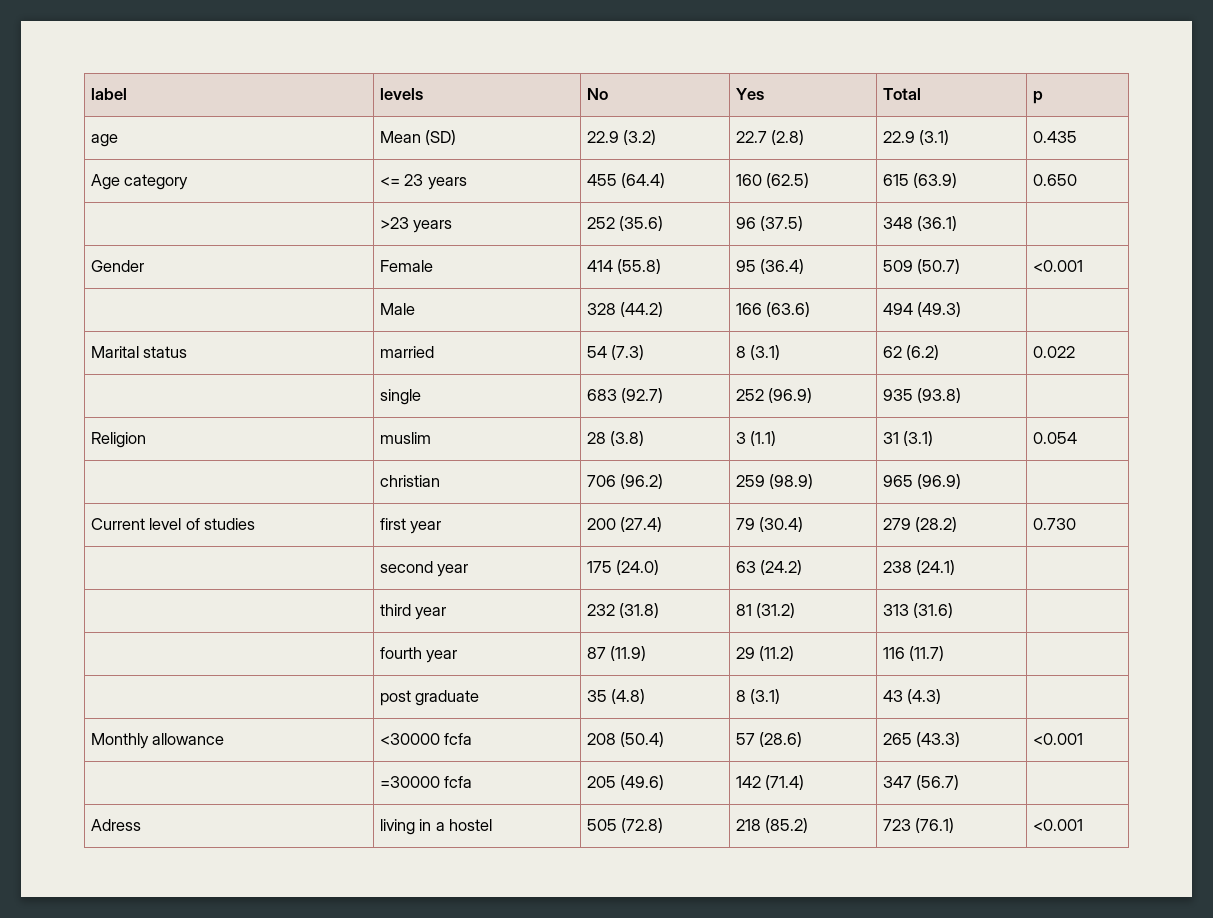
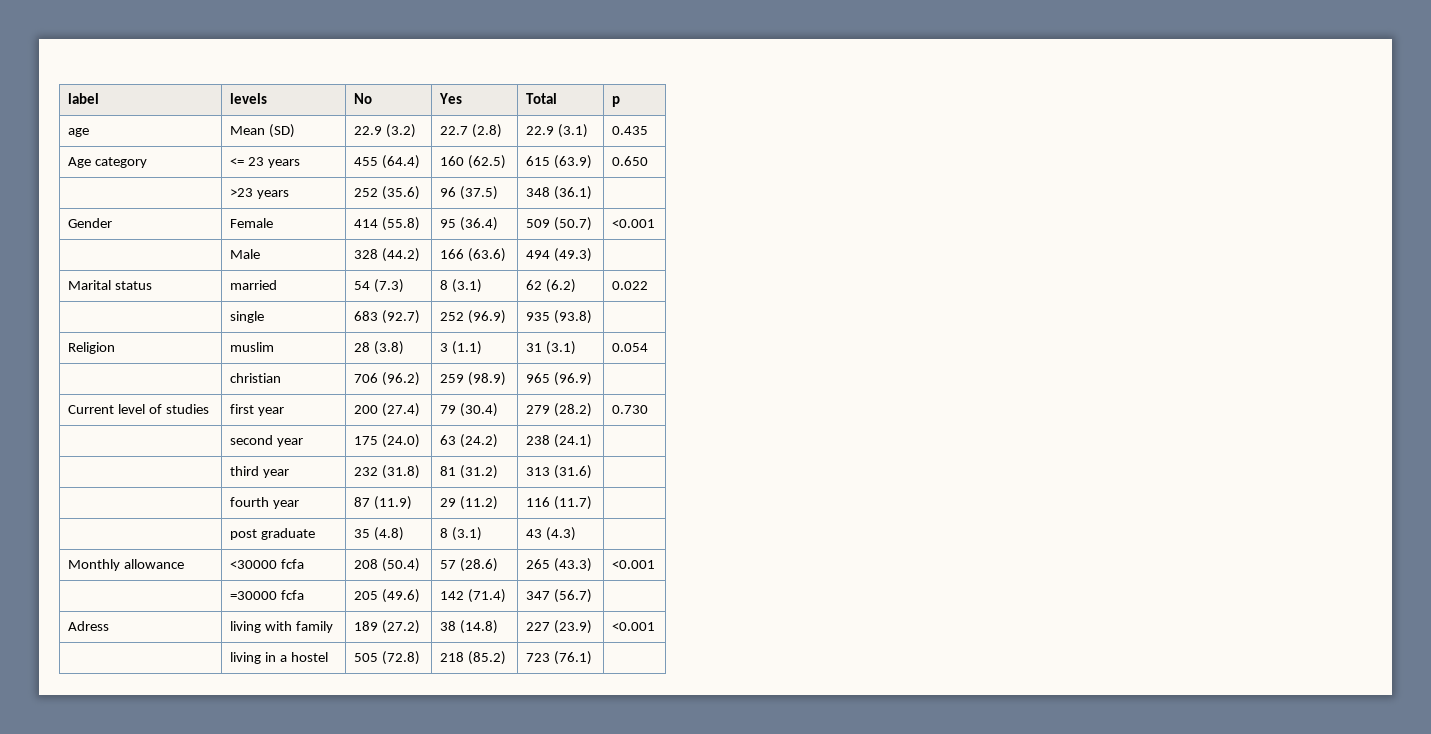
- Adress | living in a hostel | 505 (72.8) | 218 (85.2) | 723 (76.1) | <0.001
+ Adress | living with family | 189 (27.2) | 38 (14.8) | 227 (23.9) | <0.001
+ | living in a hostel | 505 (72.8) | 218 (85.2) | 723 (76.1) |

